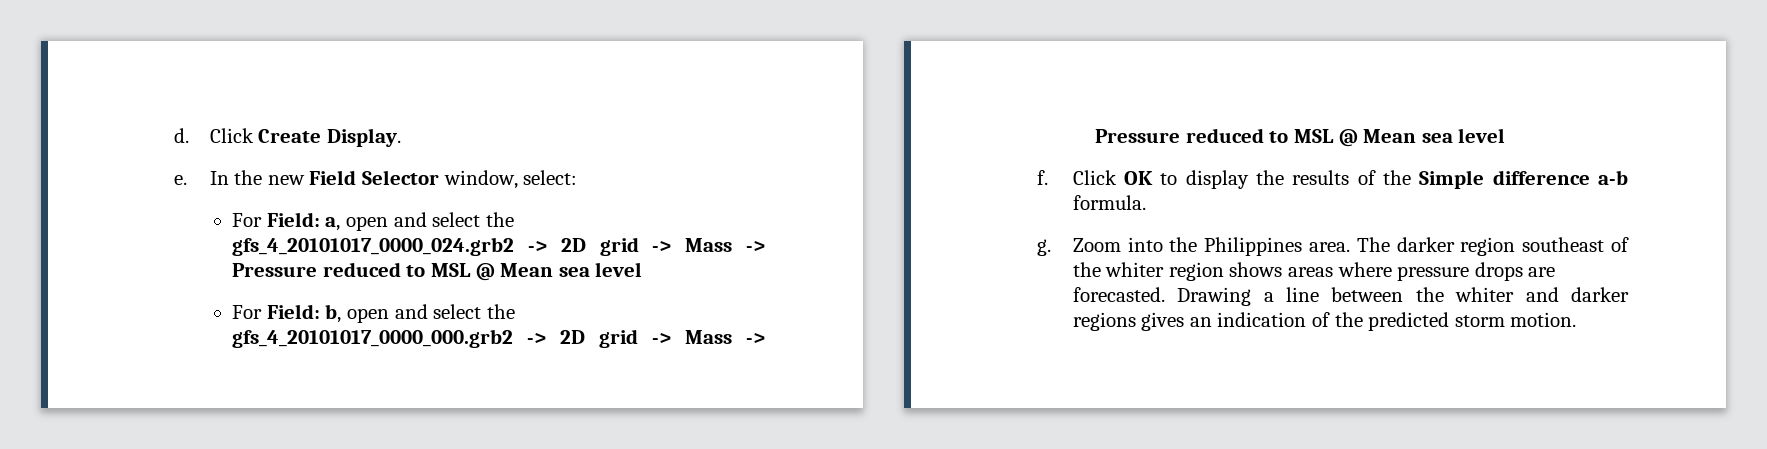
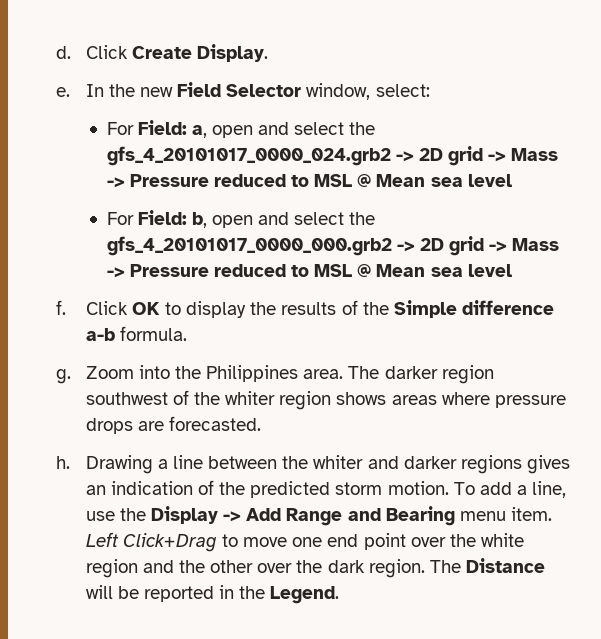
- The darker region southeast of the whiter region shows areas where pressure drops are forecasted.
+ The darker region southwest of the whiter region shows areas where pressure drops are forecasted.
+ h.
+ To add a line, use the Display -> Add Range and Bearing menu item. Left Click+Drag to move one end point over the white region and the other over the dark region. The Distance will be reported in the Legend.

